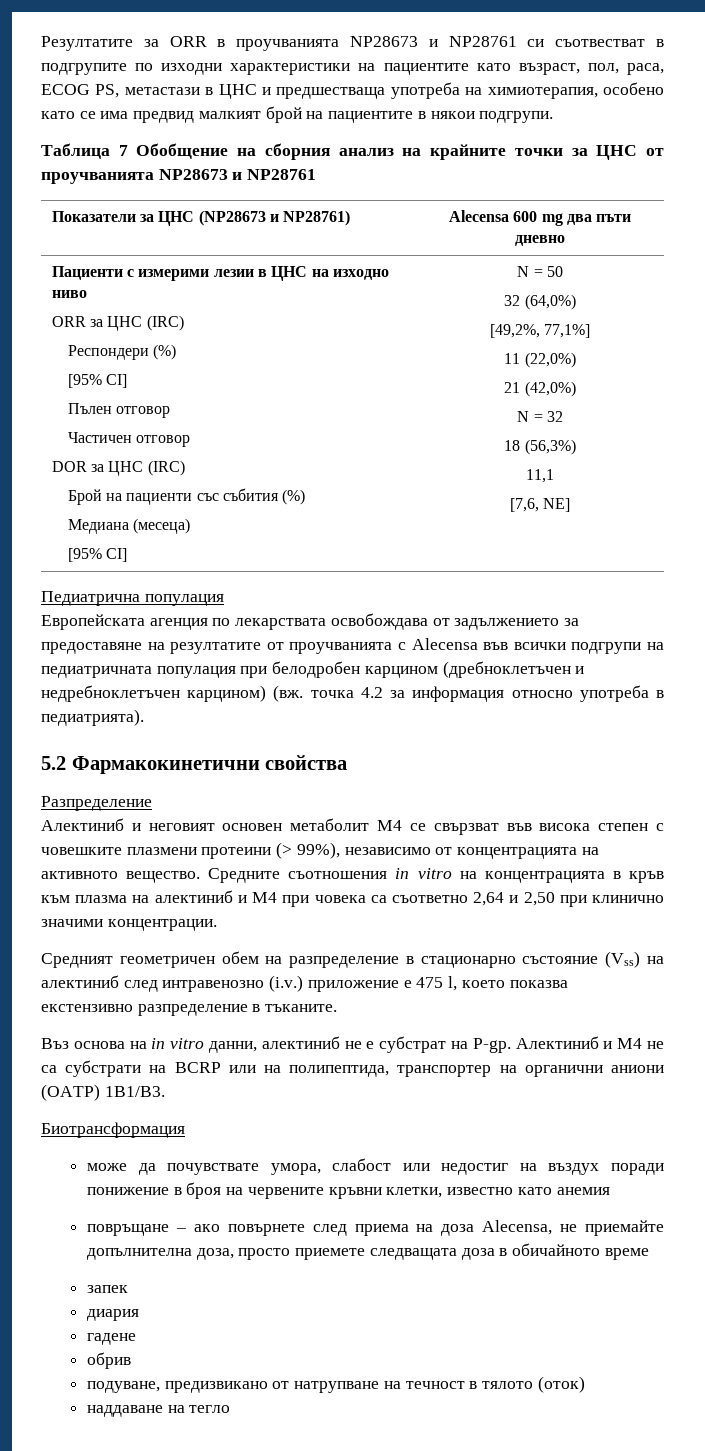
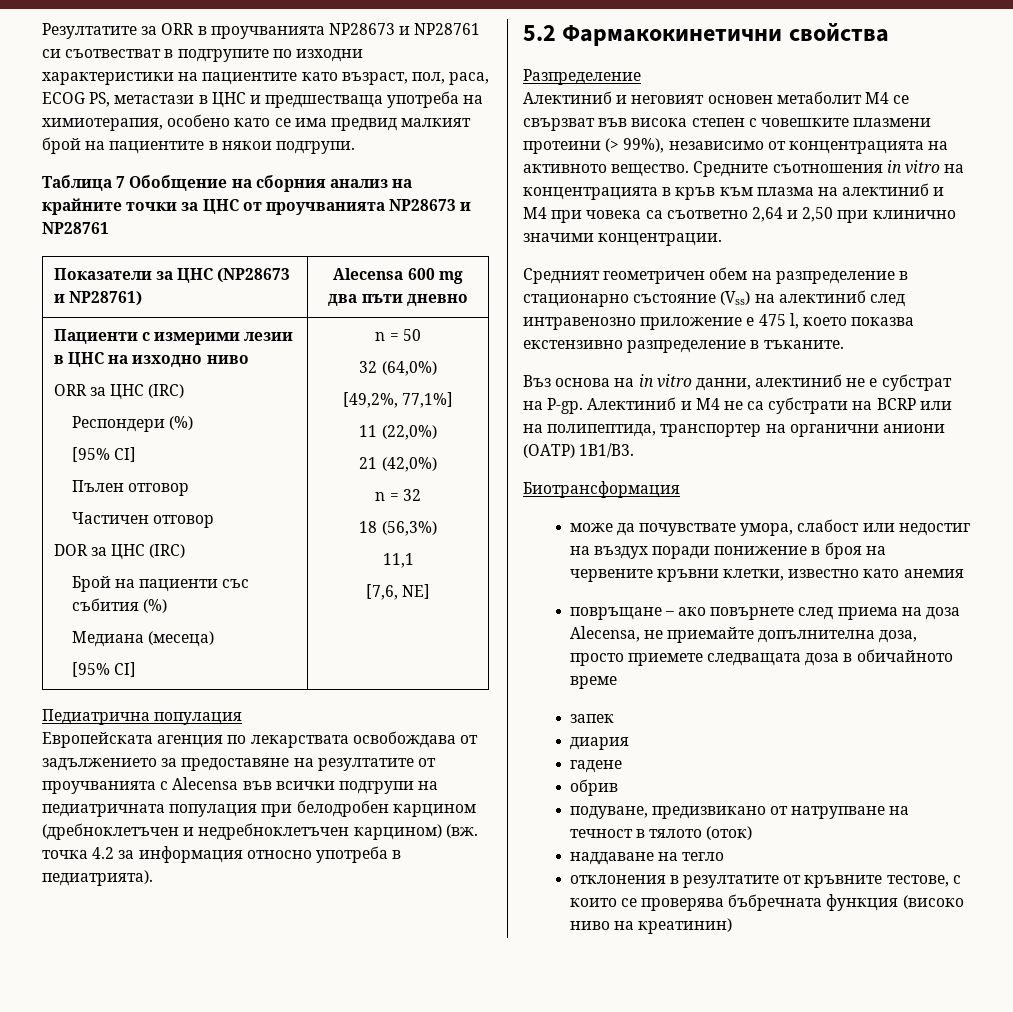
- N = 50
+ n = 50
- N = 32
+ n = 32
- Средният геометричен обем на разпределение в стационарно състояние (Vss) на алектиниб след интравенозно (i.v.) приложение е 475 l, което показва екстензивно разпределение в тъканите.
+ Средният геометричен обем на разпределение в стационарно състояние (Vss) на алектиниб след интравенозно приложение е 475 l, което показва екстензивно разпределение в тъканите.
+ отклонения в резултатите от кръвните тестове, с които се проверява бъбречната функция (високо ниво на креатинин)

